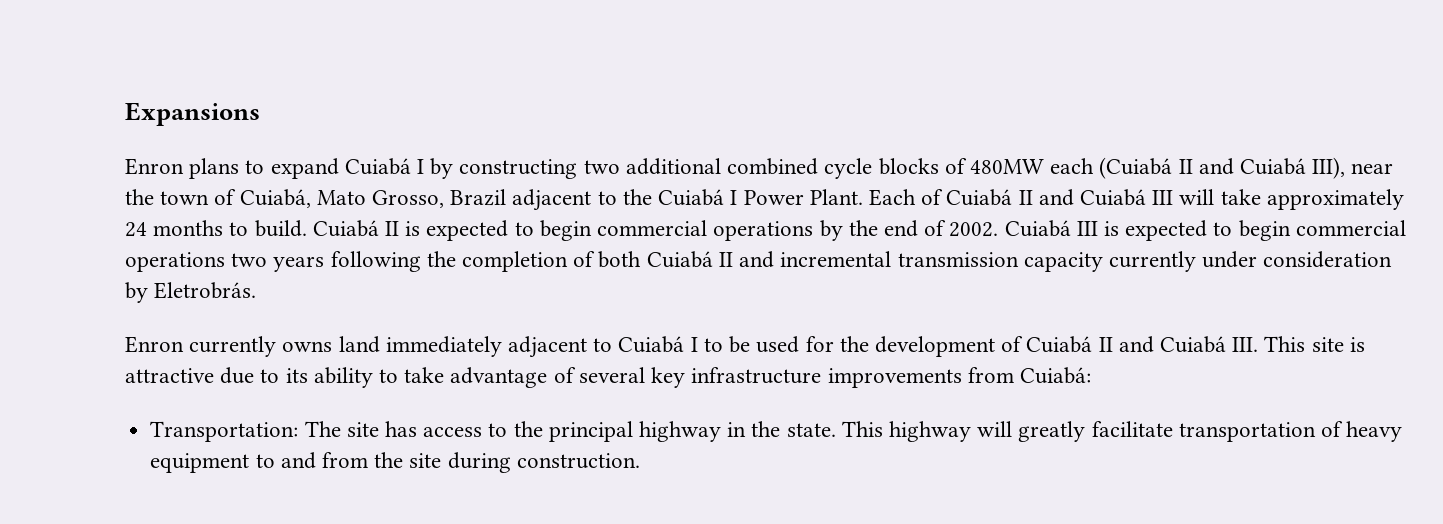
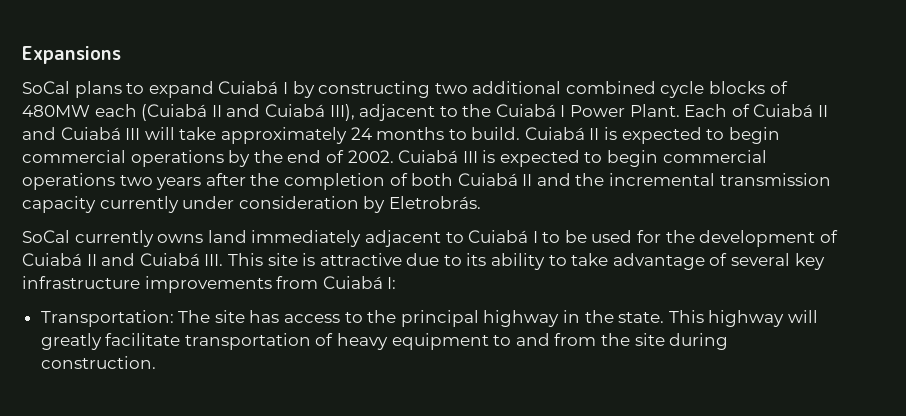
- Enron plans to expand Cuiabá I by constructing two additional combined cycle blocks of 480MW each (Cuiabá II and Cuiabá III), near the town of Cuiabá, Mato Grosso, Brazil adjacent to the Cuiabá I Power Plant.
+ SoCal plans to expand Cuiabá I by constructing two additional combined cycle blocks of 480MW each (Cuiabá II and Cuiabá III), adjacent to the Cuiabá I Power Plant.
- Cuiabá III is expected to begin commercial operations two years following the completion of both Cuiabá II and incremental transmission capacity currently under consideration by Eletrobrás.
+ Cuiabá III is expected to begin commercial operations two years after the completion of both Cuiabá II and the incremental transmission capacity currently under consideration by Eletrobrás.
- Enron currently owns land immediately adjacent to Cuiabá I to be used for the development of Cuiabá II and Cuiabá III. This site is attractive due to its ability to take advantage of several key infrastructure improvements from Cuiabá:
+ SoCal currently owns land immediately adjacent to Cuiabá I to be used for the development of Cuiabá II and Cuiabá III. This site is attractive due to its ability to take advantage of several key infrastructure improvements from Cuiabá I:

